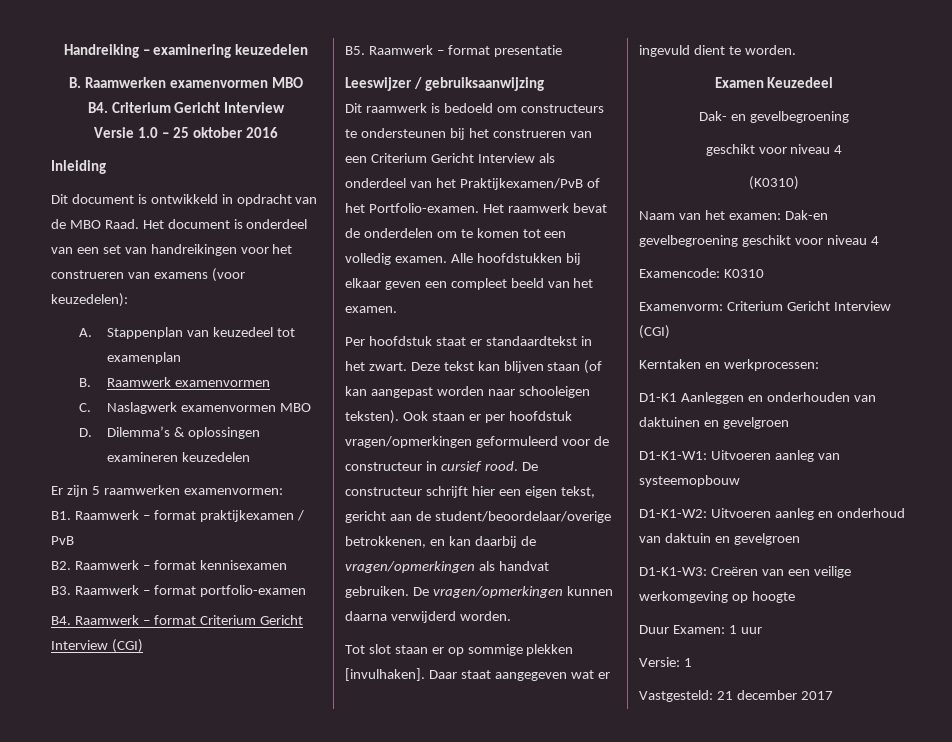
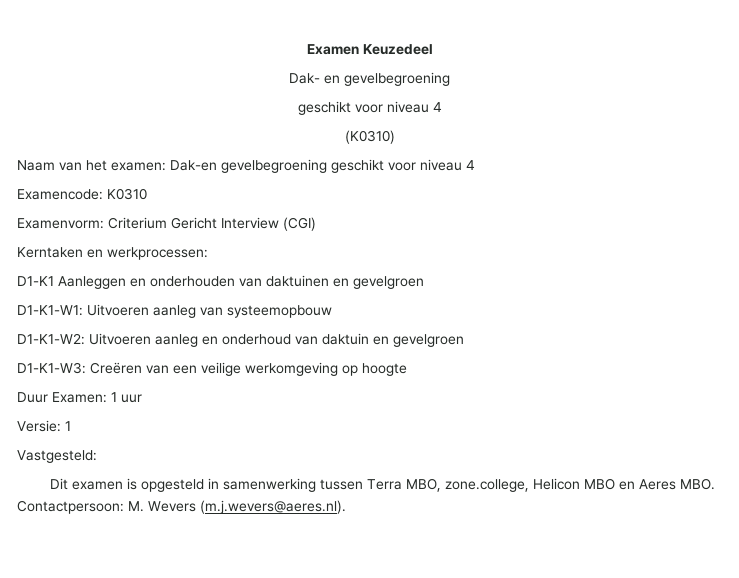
- Handreiking – examinering keuzedelen
- B. Raamwerken examenvormen MBO
- B4. Criterium Gericht Interview
- Versie 1.0 – 25 oktober 2016
- Inleiding
- Dit document is ontwikkeld in opdracht van de MBO Raad. Het document is onderdeel van een set van handreikingen voor het construeren van examens (voor keuzedelen):
- A. Stappenplan van keuzedeel tot examenplan
- B. Raamwerk examenvormen
- C. Naslagwerk examenvormen MBO
- D. Dilemma’s & oplossingen examineren keuzedelen
- Er zijn 5 raamwerken examenvormen:
- B1. Raamwerk – format praktijkexamen / PvB
- B2. Raamwerk – format kennisexamen
- B3. Raamwerk – format portfolio-examen
- B4. Raamwerk – format Criterium Gericht Interview (CGI)
- B5. Raamwerk – format presentatie
- Leeswijzer / gebruiksaanwijzing
- Dit raamwerk is bedoeld om constructeurs te ondersteunen bij het construeren van een Criterium Gericht Interview als onderdeel van het Praktijkexamen/PvB of het Portfolio-examen. Het raamwerk bevat de onderdelen om te komen tot een volledig examen. Alle hoofdstukken bij elkaar geven een compleet beeld van het examen.
- Per hoofdstuk staat er standaardtekst in het zwart. Deze tekst kan blijven staan (of kan aangepast worden naar schooleigen teksten). Ook staan er per hoofdstuk vragen/opmerkingen geformuleerd voor de constructeur in cursief rood. De constructeur schrijft hier een eigen tekst, gericht aan de student/beoordelaar/overige betrokkenen, en kan daarbij de vragen/opmerkingen als handvat gebruiken. De vragen/opmerkingen kunnen daarna verwijderd worden.
- Tot slot staan er op sommige plekken [invulhaken]. Daar staat aangegeven wat er ingevuld dient te worden.
- Vastgesteld: 21 december 2017
+ Vastgesteld:
+ Dit examen is opgesteld in samenwerking tussen Terra MBO, zone.college, Helicon MBO en Aeres MBO. Contactpersoon: M. Wevers (m.j.wevers@aeres.nl).

